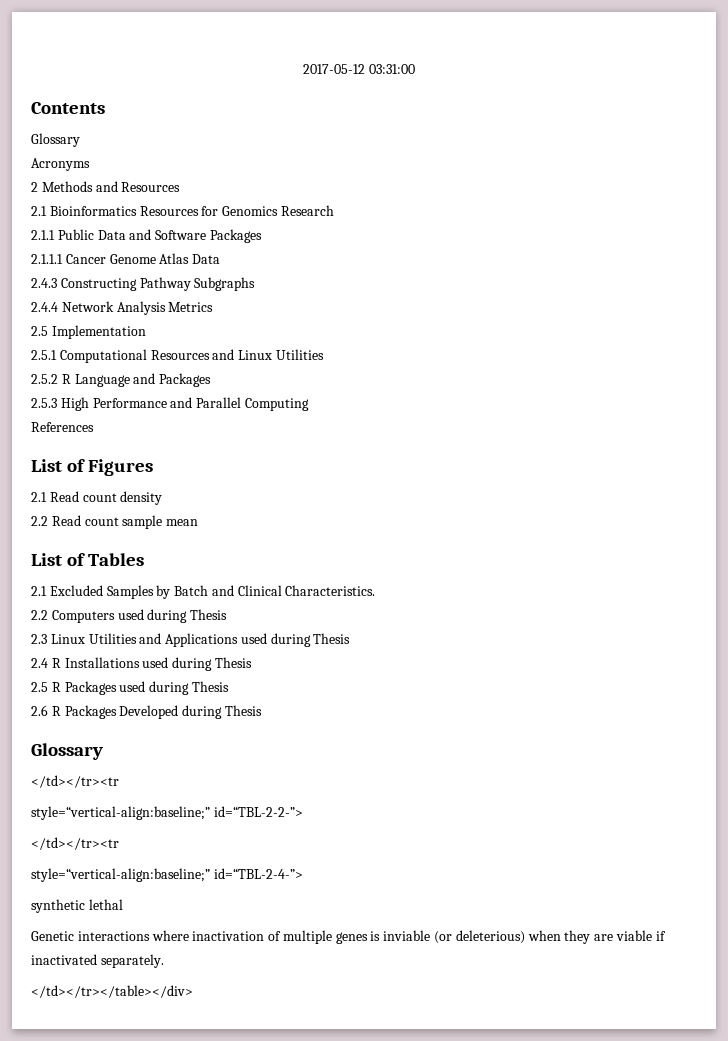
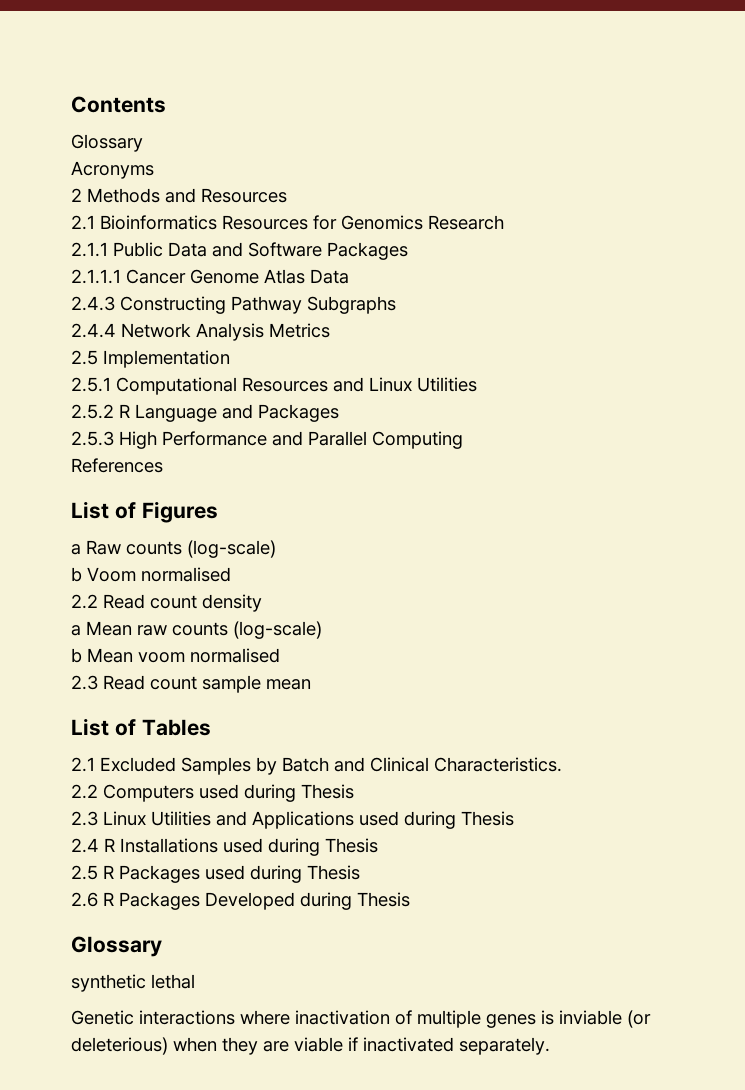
- 2017-05-12 03:31:00
- 2.1 Read count density
- 2.2 Read count sample mean
+ a Raw counts (log-scale)
+ b Voom normalised
+ 2.2 Read count density
+ a Mean raw counts (log-scale)
+ b Mean voom normalised
+ 2.3 Read count sample mean
  2.6 R Packages Developed during Thesis
  Glossary
- </td></tr><tr
- style=“vertical-align:baseline;” id=“TBL-2-2-”>
- </td></tr><tr
- style=“vertical-align:baseline;” id=“TBL-2-4-”>
- </td></tr></table></div>

